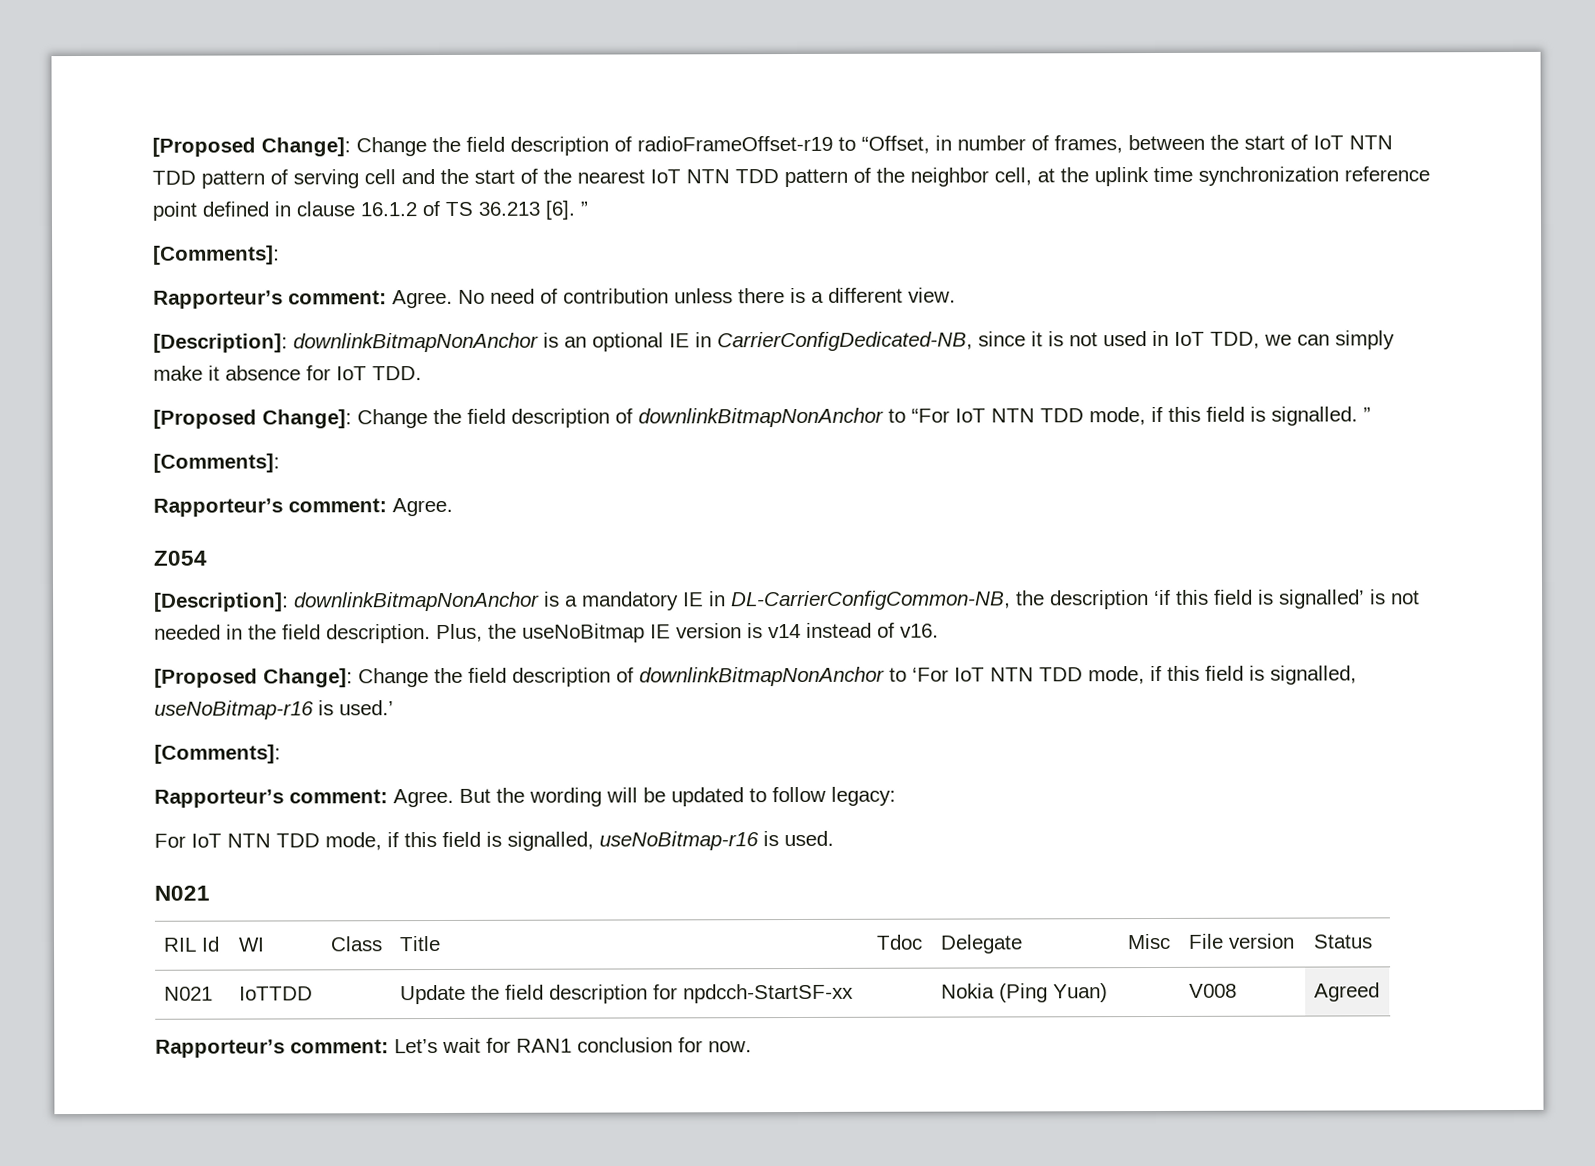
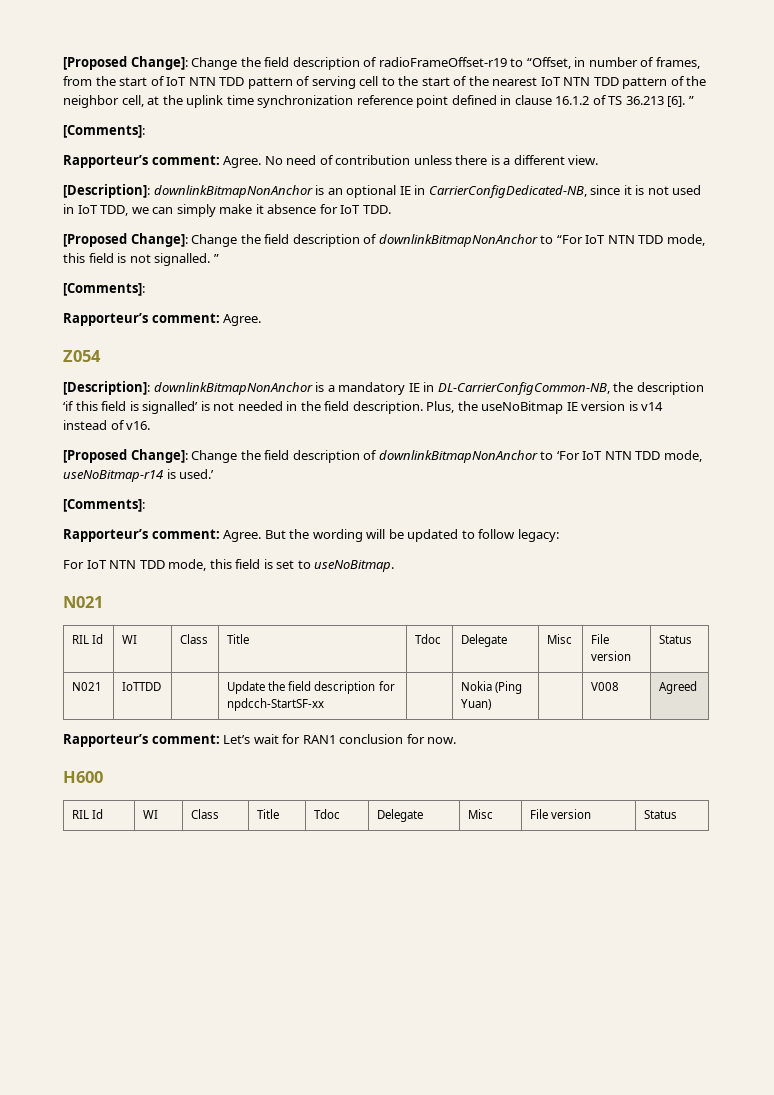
- [Proposed Change]: Change the field description of radioFrameOffset-r19 to “Offset, in number of frames, between the start of IoT NTN TDD pattern of serving cell and the start of the nearest IoT NTN TDD pattern of the neighbor cell, at the uplink time synchronization reference point defined in clause 16.1.2 of TS 36.213 [6]. ”
+ [Proposed Change]: Change the field description of radioFrameOffset-r19 to “Offset, in number of frames, from the start of IoT NTN TDD pattern of serving cell to the start of the nearest IoT NTN TDD pattern of the neighbor cell, at the uplink time synchronization reference point defined in clause 16.1.2 of TS 36.213 [6]. ”
- [Proposed Change]: Change the field description of downlinkBitmapNonAnchor to “For IoT NTN TDD mode, if this field is signalled. ”
+ [Proposed Change]: Change the field description of downlinkBitmapNonAnchor to “For IoT NTN TDD mode, this field is not signalled. ”
- [Proposed Change]: Change the field description of downlinkBitmapNonAnchor to ‘For IoT NTN TDD mode, if this field is signalled, useNoBitmap-r16 is used.’
+ [Proposed Change]: Change the field description of downlinkBitmapNonAnchor to ‘For IoT NTN TDD mode, useNoBitmap-r14 is used.’
- For IoT NTN TDD mode, if this field is signalled, useNoBitmap-r16 is used.
+ For IoT NTN TDD mode, this field is set to useNoBitmap.
+ H600
+ RIL Id | WI | Class | Title | Tdoc | Delegate | Misc | File version | Status

